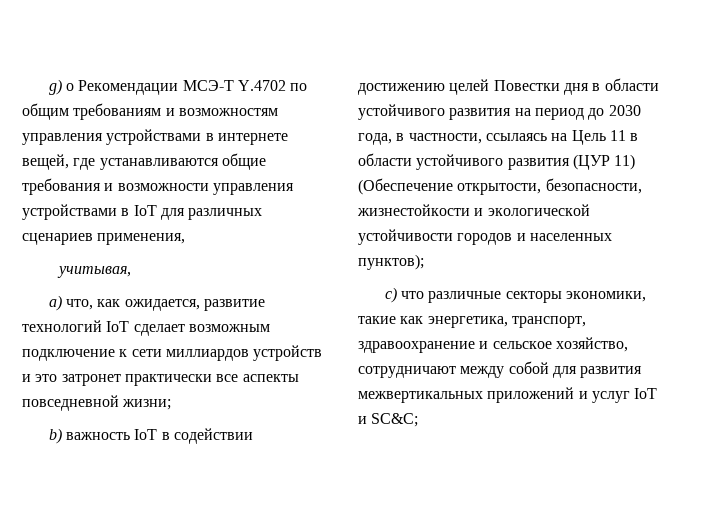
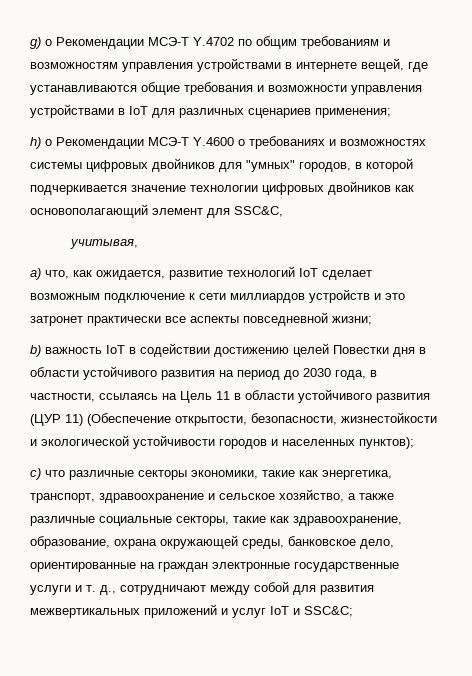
- g) о Рекомендации МСЭ-Т Y.4702 по общим требованиям и возможностям управления устройствами в интернете вещей, где устанавливаются общие требования и возможности управления устройствами в IoT для различных сценариев применения,
+ g) о Рекомендации МСЭ-Т Y.4702 по общим требованиям и возможностям управления устройствами в интернете вещей, где устанавливаются общие требования и возможности управления устройствами в IoT для различных сценариев применения;
+ h) о Рекомендации МСЭ-T Y.4600 о требованиях и возможностях системы цифровых двойников для "умных" городов, в которой подчеркивается значение технологии цифровых двойников как основополагающий элемент для SSC&C,
- c) что различные секторы экономики, такие как энергетика, транспорт, здравоохранение и сельское хозяйство, сотрудничают между собой для развития межвертикальных приложений и услуг IoT и SC&C;
+ c) что различные секторы экономики, такие как энергетика, транспорт, здравоохранение и сельское хозяйство, а также различные социальные секторы, такие как здравоохранение, образование, охрана окружающей среды, банковское дело, ориентированные на граждан электронные государственные услуги и т. д., сотрудничают между собой для развития межвертикальных приложений и услуг IoT и SSC&C;

